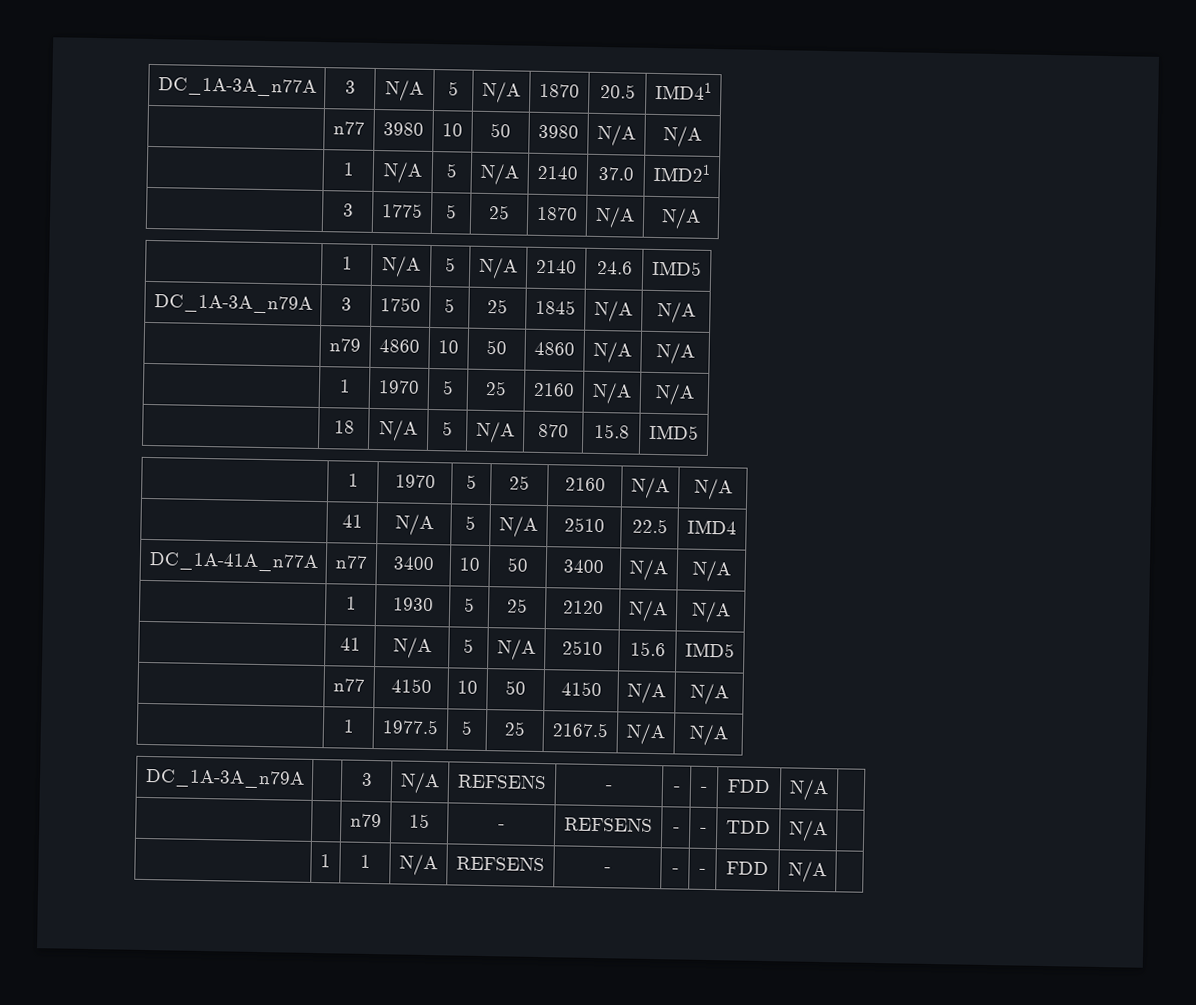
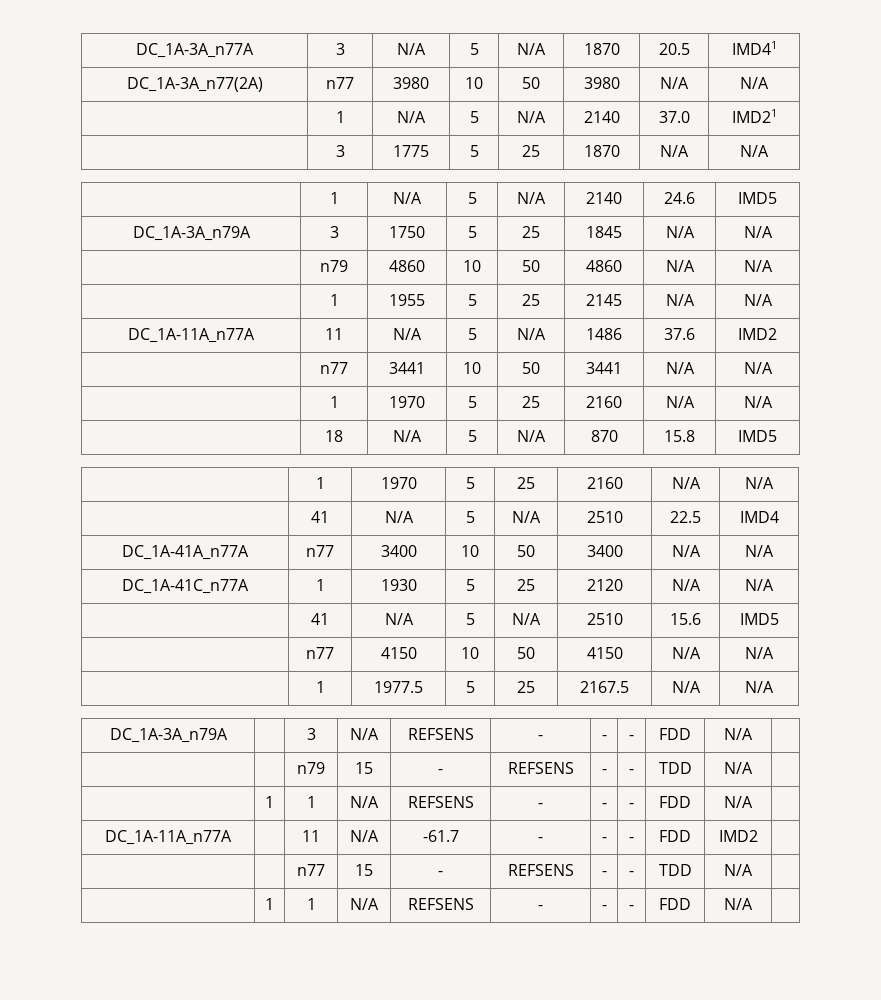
- | n77 | 3980 | 10 | 50 | 3980 | N/A | N/A
+ DC_1A-3A_n77(2A) | n77 | 3980 | 10 | 50 | 3980 | N/A | N/A
+ | 1 | 1955 | 5 | 25 | 2145 | N/A | N/A
+ DC_1A-11A_n77A | 11 | N/A | 5 | N/A | 1486 | 37.6 | IMD2
+ | n77 | 3441 | 10 | 50 | 3441 | N/A | N/A
- | 1 | 1930 | 5 | 25 | 2120 | N/A | N/A
+ DC_1A-41C_n77A | 1 | 1930 | 5 | 25 | 2120 | N/A | N/A
+ DC_1A-11A_n77A | | 11 | N/A | -61.7 | - | - | - | FDD | IMD2 |
+ | | n77 | 15 | - | REFSENS | - | - | TDD | N/A |
+ | 1 | 1 | N/A | REFSENS | - | - | - | FDD | N/A |

